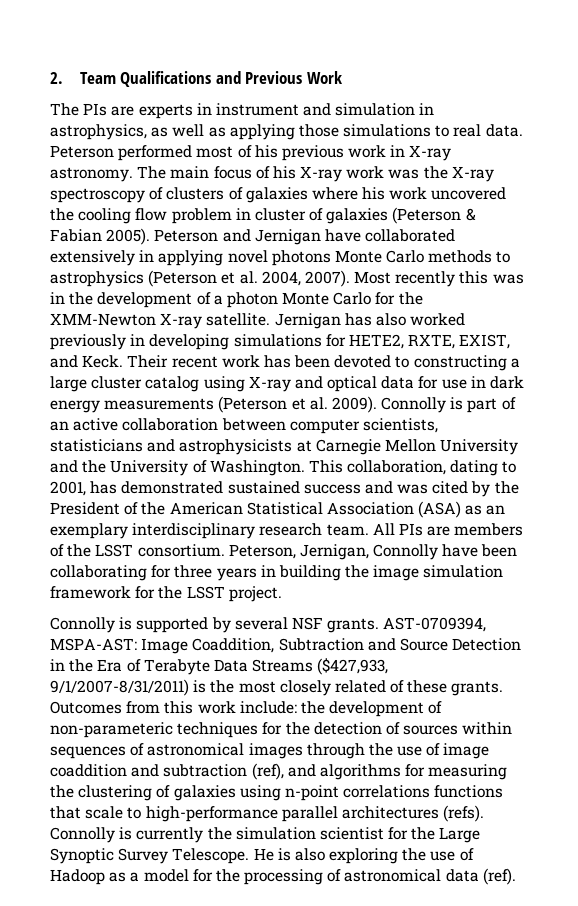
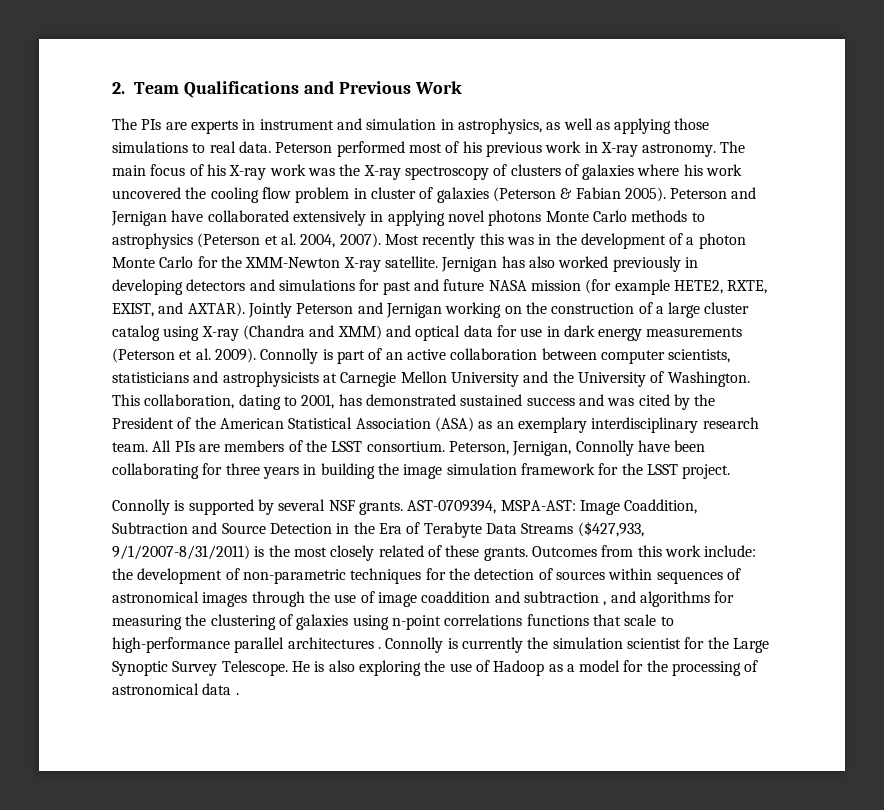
- Jernigan has also worked previously in developing simulations for HETE2, RXTE, EXIST, and Keck. Their recent work has been devoted to constructing a large cluster catalog using X-ray and optical data for use in dark energy measurements (Peterson et al. 2009).
+ Jernigan has also worked previously in developing detectors and simulations for past and future NASA mission (for example HETE2, RXTE, EXIST, and AXTAR). Jointly Peterson and Jernigan working on the construction of a large cluster catalog using X-ray (Chandra and XMM) and optical data for use in dark energy measurements (Peterson et al. 2009).
- Outcomes from this work include: the development of non-parameteric techniques for the detection of sources within sequences of astronomical images through the use of image coaddition and subtraction (ref), and algorithms for measuring the clustering of galaxies using n-point correlations functions that scale to high-performance parallel architectures (refs).
+ Outcomes from this work include: the development of non-parametric techniques for the detection of sources within sequences of astronomical images through the use of image coaddition and subtraction , and algorithms for measuring the clustering of galaxies using n-point correlations functions that scale to high-performance parallel architectures .
- He is also exploring the use of Hadoop as a model for the processing of astronomical data (ref).
+ He is also exploring the use of Hadoop as a model for the processing of astronomical data .

